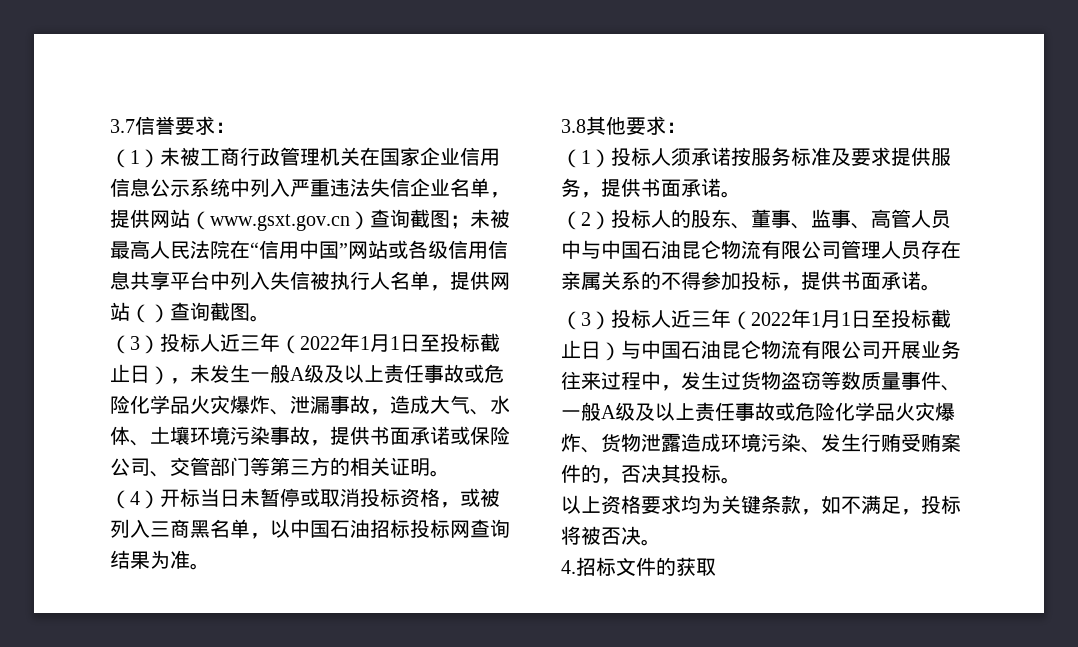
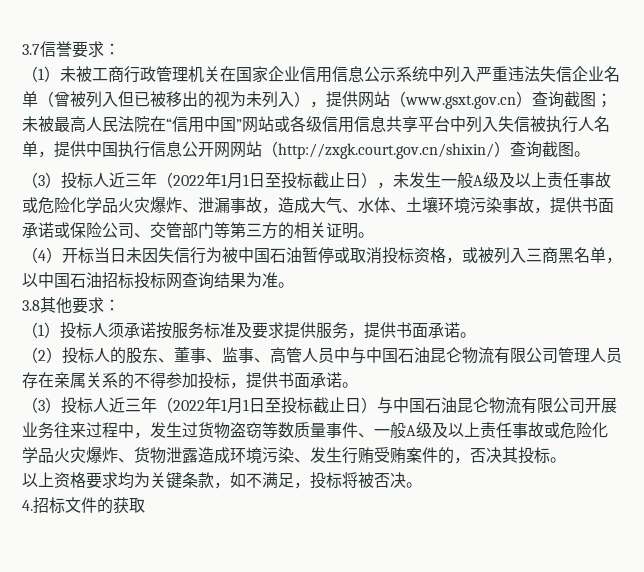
- （1）未被工商行政管理机关在国家企业信用信息公示系统中列入严重违法失信企业名单，提供网站（www.gsxt.gov.cn）查询截图；未被最高人民法院在“信用中国”网站或各级信用信息共享平台中列入失信被执行人名单，提供网站（）查询截图。
+ （1）未被工商行政管理机关在国家企业信用信息公示系统中列入严重违法失信企业名单（曾被列入但已被移出的视为未列入），提供网站（www.gsxt.gov.cn）查询截图；未被最高人民法院在“信用中国”网站或各级信用信息共享平台中列入失信被执行人名单，提供中国执行信息公开网网站（http://zxgk.court.gov.cn/shixin/）查询截图。
- （4）开标当日未暂停或取消投标资格，或被列入三商黑名单，以中国石油招标投标网查询结果为准。
+ （4）开标当日未因失信行为被中国石油暂停或取消投标资格，或被列入三商黑名单，以中国石油招标投标网查询结果为准。

